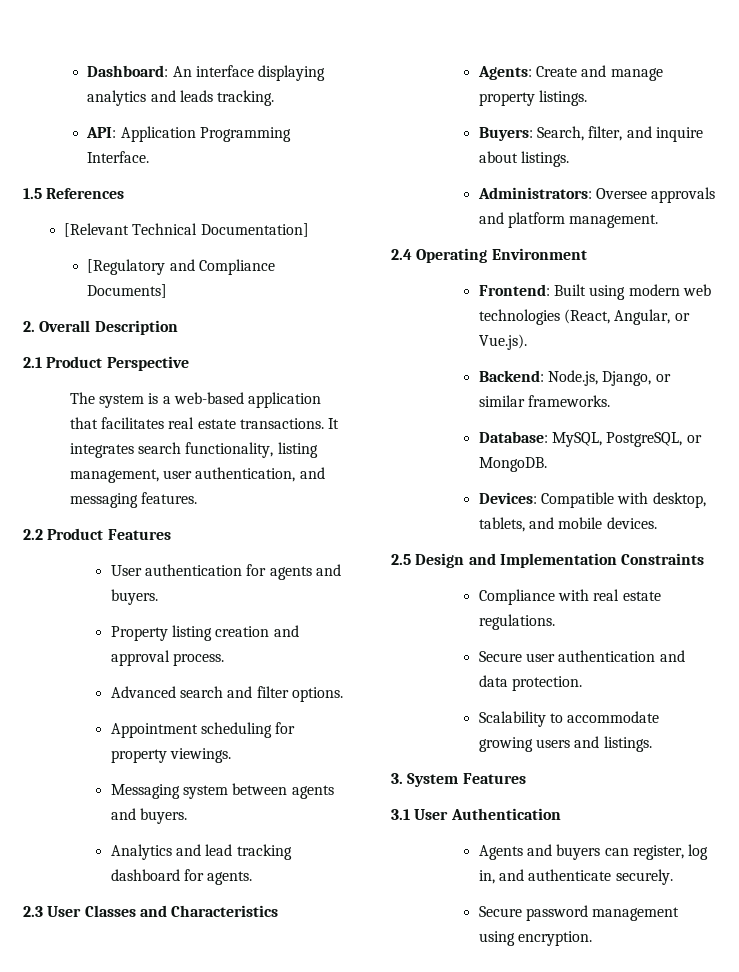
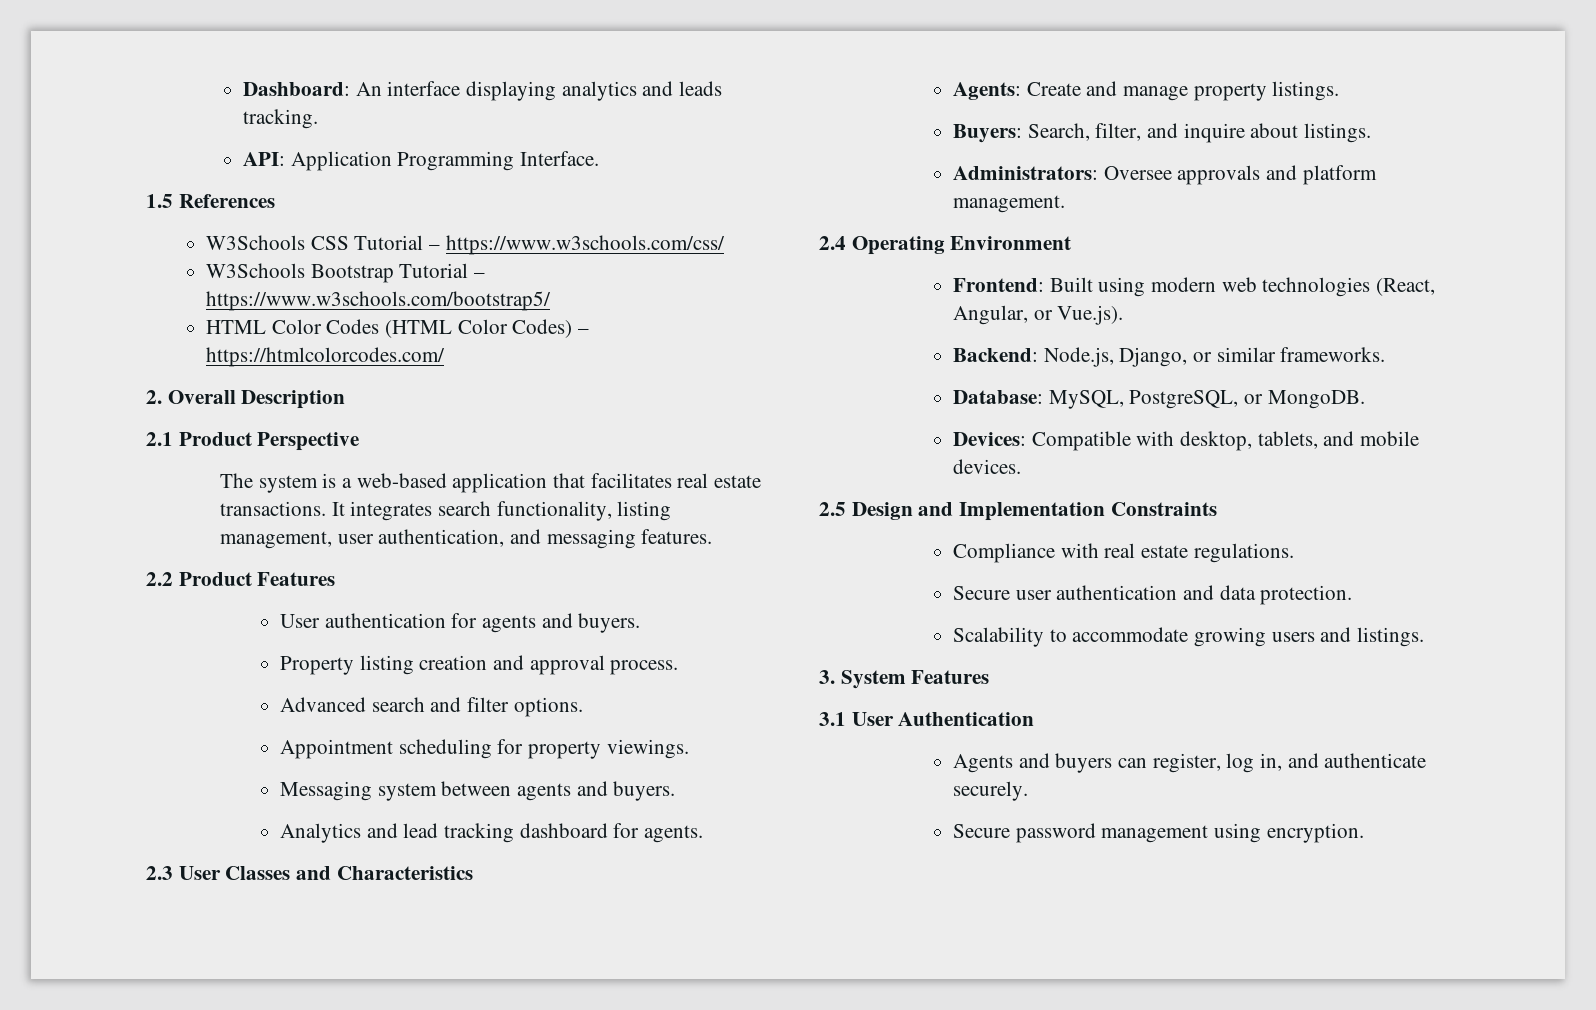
- [Relevant Technical Documentation]
- [Regulatory and Compliance Documents]
+ W3Schools CSS Tutorial – https://www.w3schools.com/css/
+ W3Schools Bootstrap Tutorial – https://www.w3schools.com/bootstrap5/
+ HTML Color Codes (HTML Color Codes) – https://htmlcolorcodes.com/

